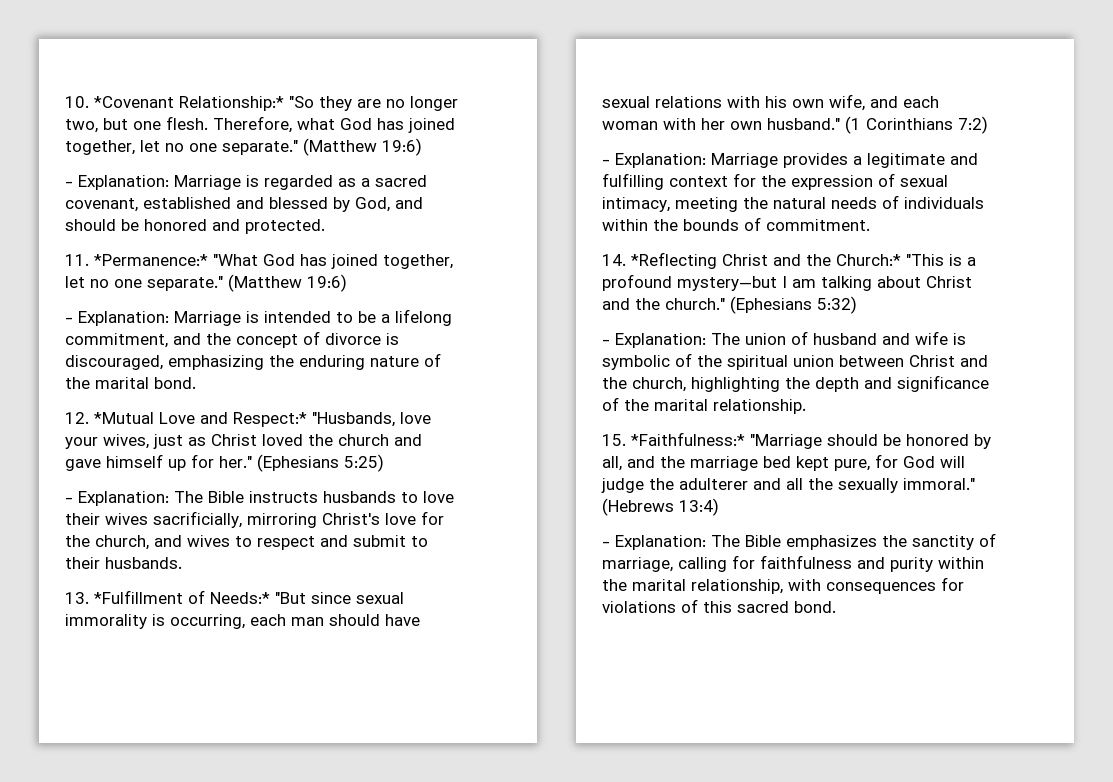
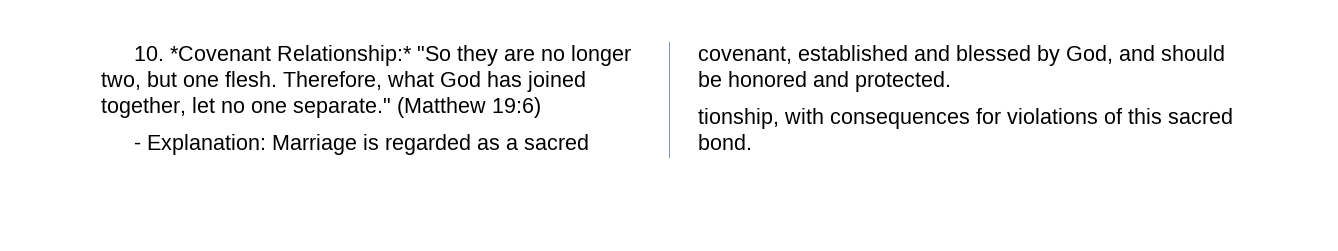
- 11. *Permanence:* "What God has joined together, let no one separate." (Matthew 19:6)
- - Explanation: Marriage is intended to be a lifelong commitment, and the concept of divorce is discouraged, emphasizing the enduring nature of the marital bond.
- 12. *Mutual Love and Respect:* "Husbands, love your wives, just as Christ loved the church and gave himself up for her." (Ephesians 5:25)
- - Explanation: The Bible instructs husbands to love their wives sacrificially, mirroring Christ's love for the church, and wives to respect and submit to their husbands.
- 13. *Fulfillment of Needs:* "But since sexual immorality is occurring, each man should have sexual relations with his own wife, and each woman with her own husband." (1 Corinthians 7:2)
- - Explanation: Marriage provides a legitimate and fulfilling context for the expression of sexual intimacy, meeting the natural needs of individuals within the bounds of commitment.
- 14. *Reflecting Christ and the Church:* "This is a profound mystery—but I am talking about Christ and the church." (Ephesians 5:32)
- - Explanation: The union of husband and wife is symbolic of the spiritual union between Christ and the church, highlighting the depth and significance of the marital relationship.
- 15. *Faithfulness:* "Marriage should be honored by all, and the marriage bed kept pure, for God will judge the adulterer and all the sexually immoral." (Hebrews 13:4)
- - Explanation: The Bible emphasizes the sanctity of marriage, calling for faithfulness and purity within the marital relationship, with consequences for violations of this sacred bond.
+ tionship, with consequences for violations of this sacred bond.

